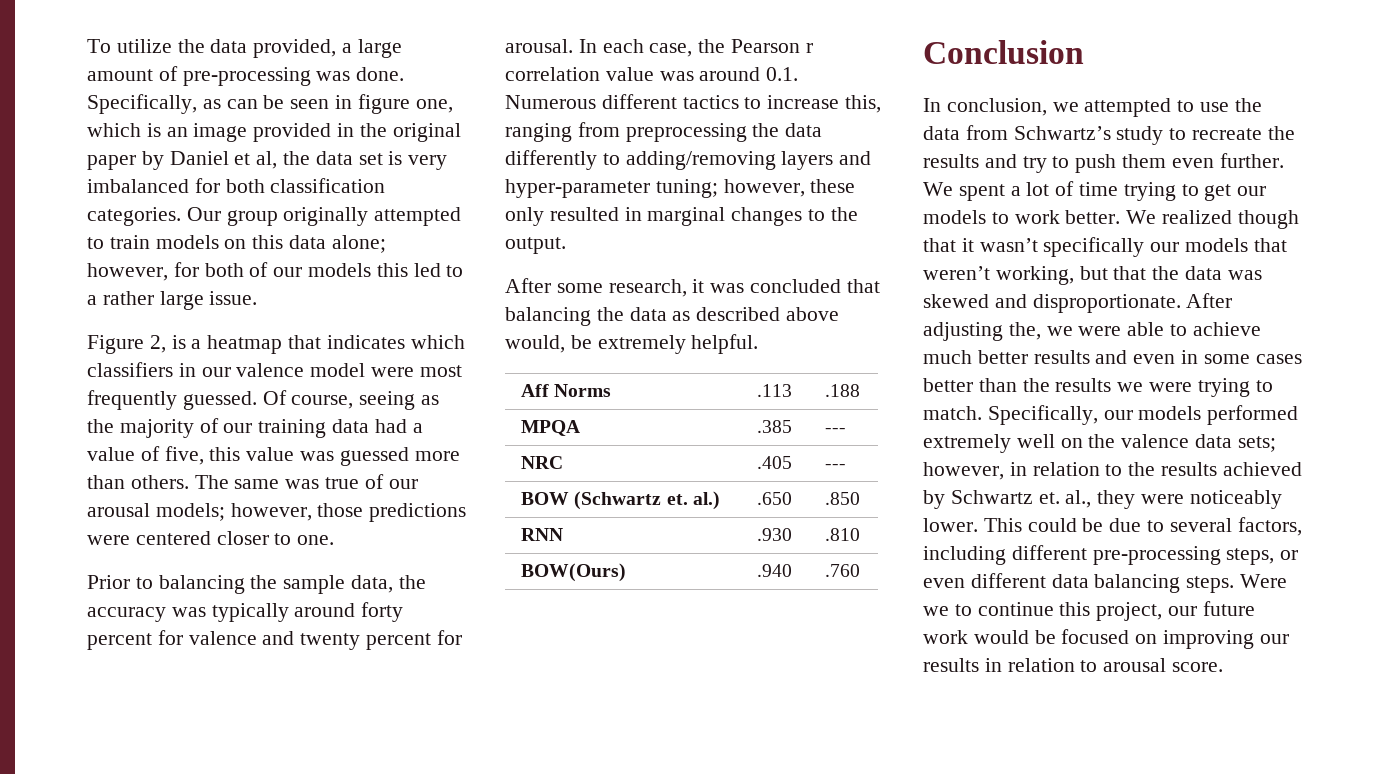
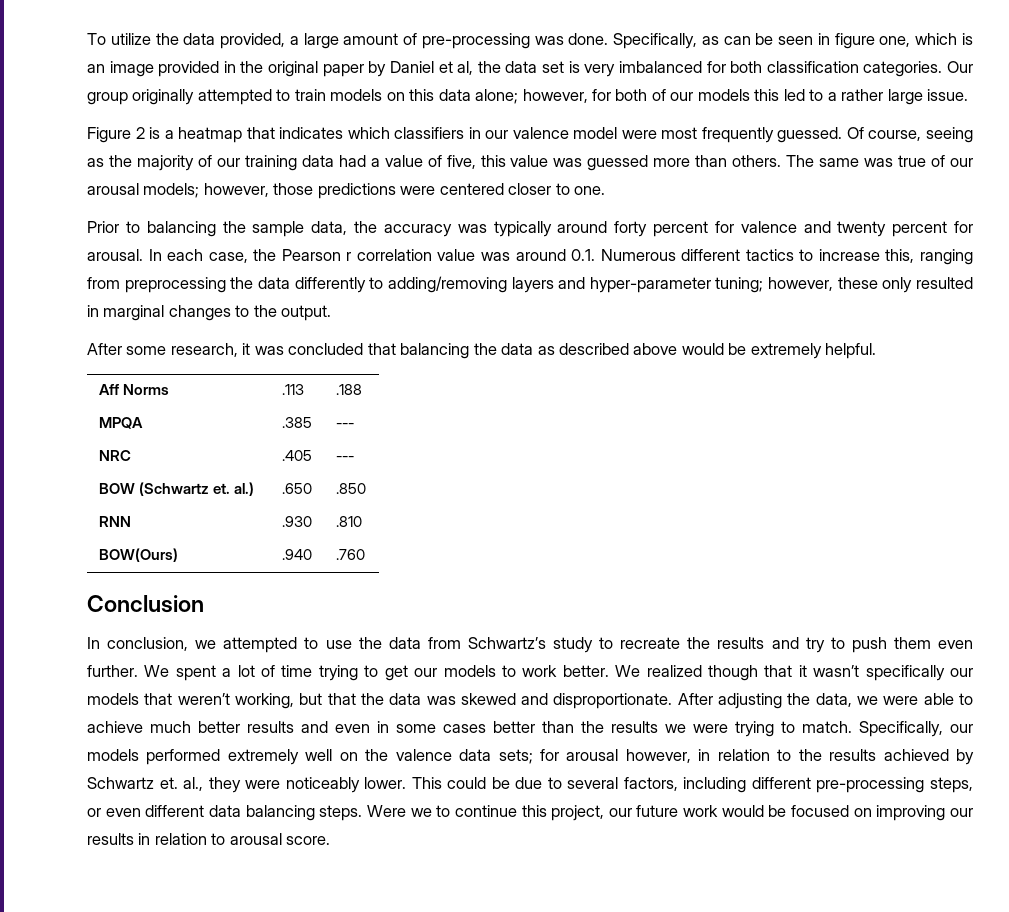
- Figure 2, is a heatmap that indicates which classifiers in our valence model were most frequently guessed.
+ Figure 2 is a heatmap that indicates which classifiers in our valence model were most frequently guessed.
- After some research, it was concluded that balancing the data as described above would, be extremely helpful.
+ After some research, it was concluded that balancing the data as described above would be extremely helpful.
- After adjusting the, we were able to achieve much better results and even in some cases better than the results we were trying to match.
+ After adjusting the data, we were able to achieve much better results and even in some cases better than the results we were trying to match.
- Specifically, our models performed extremely well on the valence data sets; however, in relation to the results achieved by Schwartz et. al., they were noticeably lower.
+ Specifically, our models performed extremely well on the valence data sets; for arousal however, in relation to the results achieved by Schwartz et. al., they were noticeably lower.

